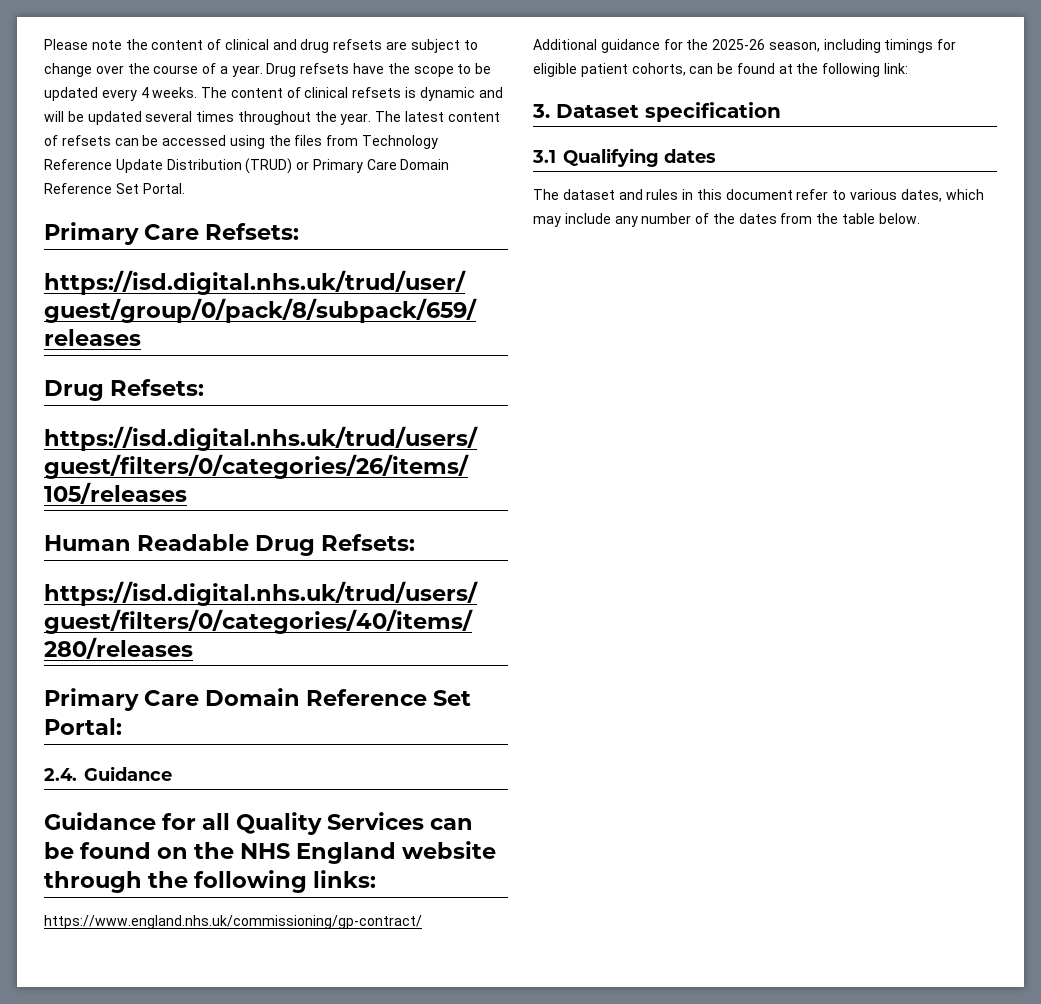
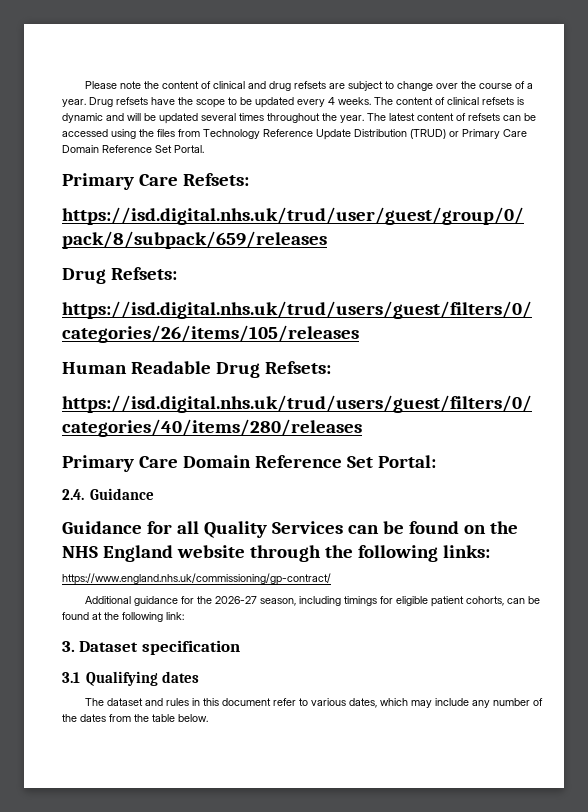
- Additional guidance for the 2025-26 season, including timings for eligible patient cohorts, can be found at the following link:
+ Additional guidance for the 2026-27 season, including timings for eligible patient cohorts, can be found at the following link:

